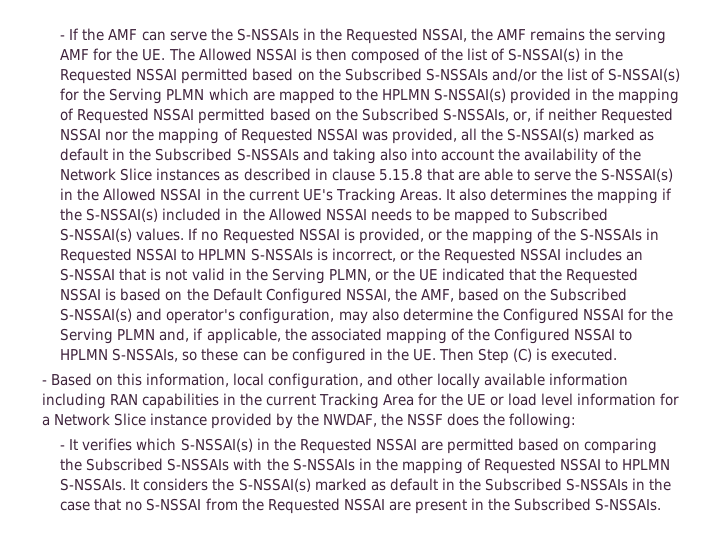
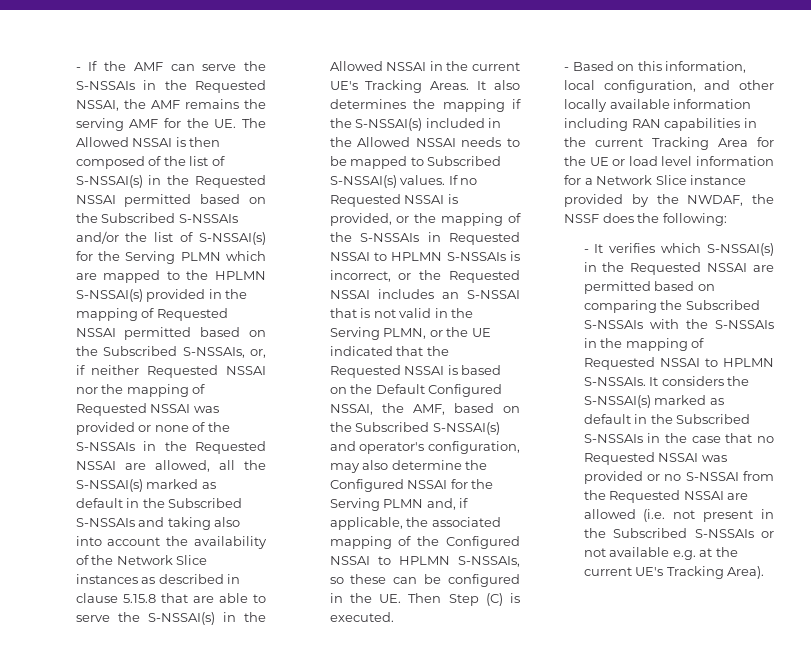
- - If the AMF can serve the S-NSSAIs in the Requested NSSAI, the AMF remains the serving AMF for the UE. The Allowed NSSAI is then composed of the list of S-NSSAI(s) in the Requested NSSAI permitted based on the Subscribed S-NSSAIs and/or the list of S-NSSAI(s) for the Serving PLMN which are mapped to the HPLMN S-NSSAI(s) provided in the mapping of Requested NSSAI permitted based on the Subscribed S-NSSAIs, or, if neither Requested NSSAI nor the mapping of Requested NSSAI was provided, all the S-NSSAI(s) marked as default in the Subscribed S-NSSAIs and taking also into account the availability of the Network Slice instances as described in clause 5.15.8 that are able to serve the S-NSSAI(s) in the Allowed NSSAI in the current UE's Tracking Areas.
+ - If the AMF can serve the S-NSSAIs in the Requested NSSAI, the AMF remains the serving AMF for the UE. The Allowed NSSAI is then composed of the list of S-NSSAI(s) in the Requested NSSAI permitted based on the Subscribed S-NSSAIs and/or the list of S-NSSAI(s) for the Serving PLMN which are mapped to the HPLMN S-NSSAI(s) provided in the mapping of Requested NSSAI permitted based on the Subscribed S-NSSAIs, or, if neither Requested NSSAI nor the mapping of Requested NSSAI was provided or none of the S-NSSAIs in the Requested NSSAI are allowed, all the S-NSSAI(s) marked as default in the Subscribed S-NSSAIs and taking also into account the availability of the Network Slice instances as described in clause 5.15.8 that are able to serve the S-NSSAI(s) in the Allowed NSSAI in the current UE's Tracking Areas.
- It considers the S-NSSAI(s) marked as default in the Subscribed S-NSSAIs in the case that no S-NSSAI from the Requested NSSAI are present in the Subscribed S-NSSAIs.
+ It considers the S-NSSAI(s) marked as default in the Subscribed S-NSSAIs in the case that no Requested NSSAI was provided or no S-NSSAI from the Requested NSSAI are allowed (i.e. not present in the Subscribed S-NSSAIs or not available e.g. at the current UE's Tracking Area).

